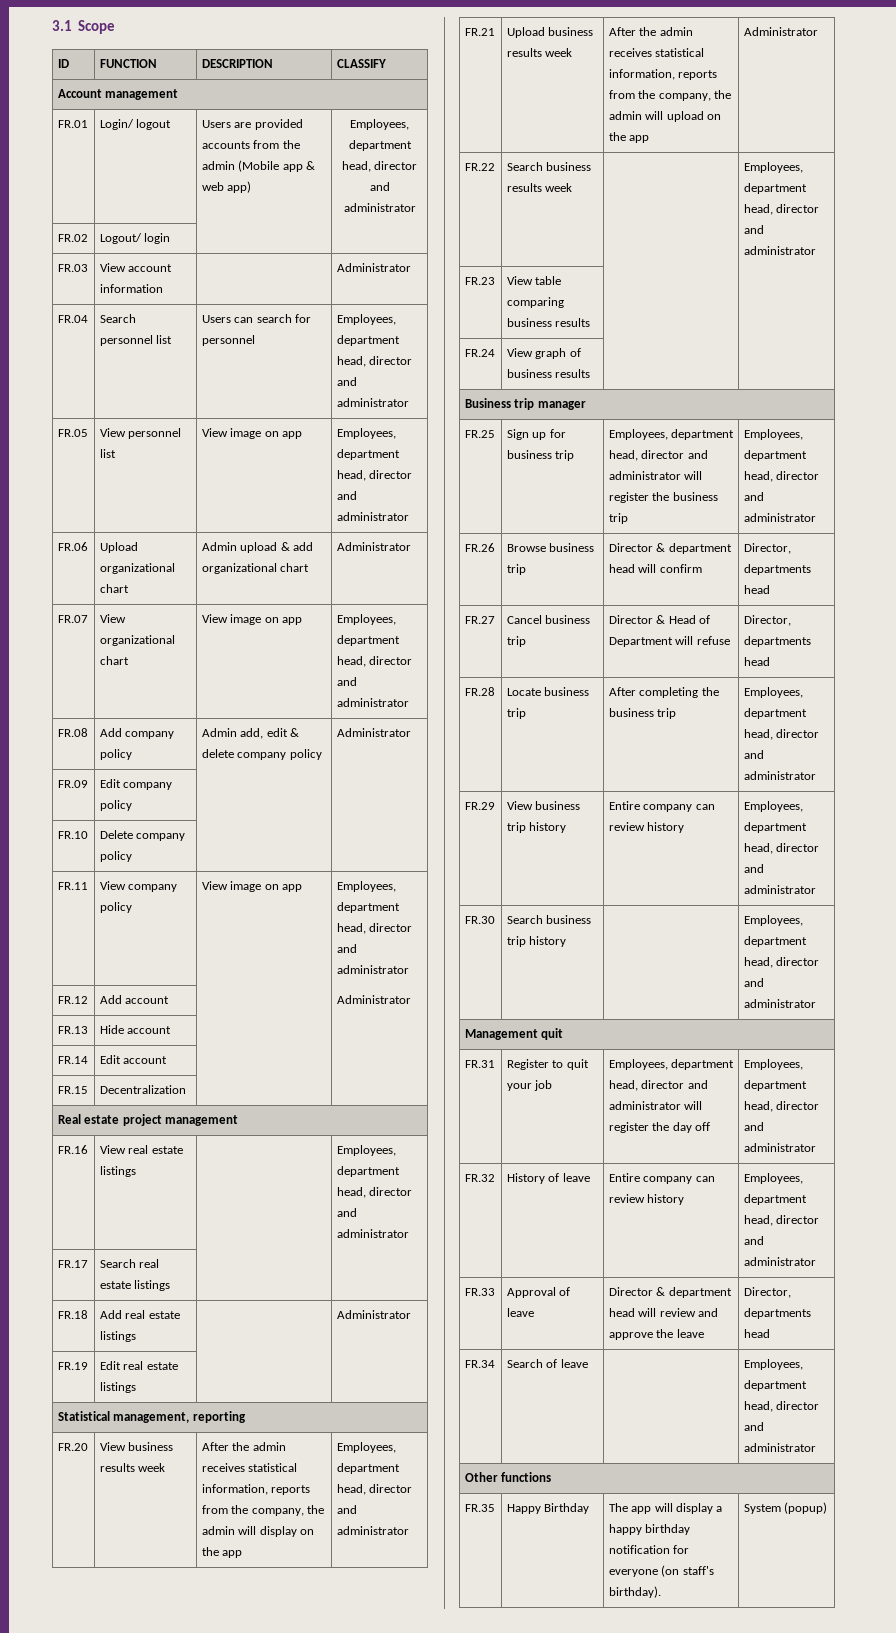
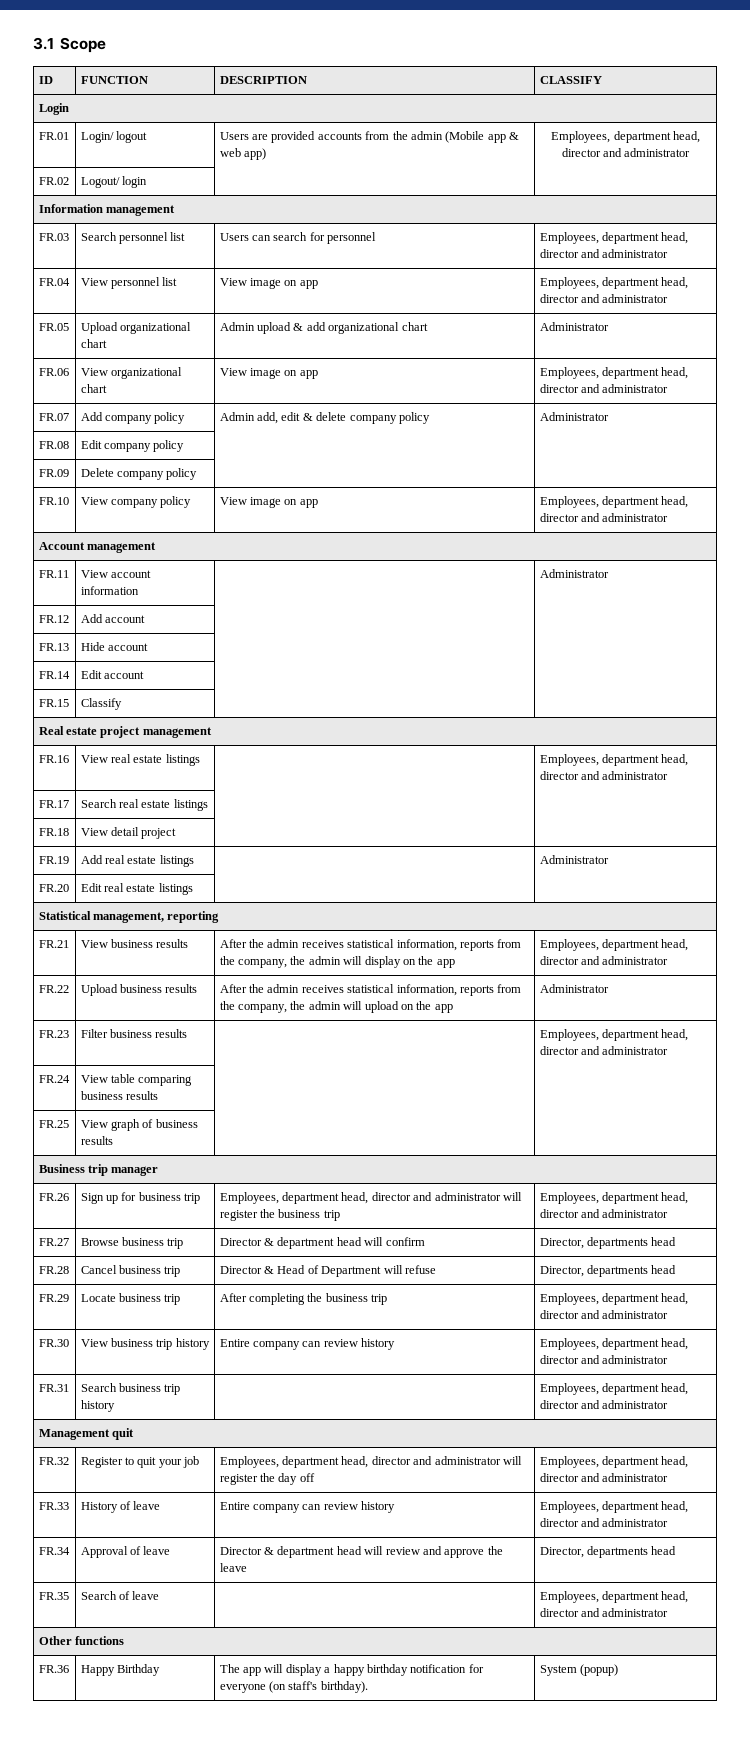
- Account management
+ Login
+ Information management
- FR.03 | View account information | | Administrator
- FR.04 | Search personnel list | Users can search for personnel | Employees, department head, director and administrator
+ FR.03 | Search personnel list | Users can search for personnel | Employees, department head, director and administrator
- FR.05 | View personnel list | View image on app | Employees, department head, director and administrator
+ FR.04 | View personnel list | View image on app | Employees, department head, director and administrator
- FR.06 | Upload organizational chart | Admin upload & add organizational chart | Administrator
+ FR.05 | Upload organizational chart | Admin upload & add organizational chart | Administrator
- FR.07 | View organizational chart | View image on app | Employees, department head, director and administrator
+ FR.06 | View organizational chart | View image on app | Employees, department head, director and administrator
- FR.08 | Add company policy | Admin add, edit & delete company policy | Administrator
+ FR.07 | Add company policy | Admin add, edit & delete company policy | Administrator
- FR.09 | Edit company policy | |
+ FR.08 | Edit company policy | |
- FR.10 | Delete company policy | |
+ FR.09 | Delete company policy | |
- FR.11 | View company policy | View image on app | Employees, department head, director and administrator
+ FR.10 | View company policy | View image on app | Employees, department head, director and administrator
+ Account management
+ FR.11 | View account information | | Administrator
- FR.12 | Add account | | Administrator
+ FR.12 | Add account | |
- FR.15 | Decentralization | |
+ FR.15 | Classify | |
- FR.18 | Add real estate listings | | Administrator
+ FR.18 | View detail project | |
+ FR.19 | Add real estate listings | | Administrator
- FR.19 | Edit real estate listings | |
+ FR.20 | Edit real estate listings | |
- FR.20 | View business results week | After the admin receives statistical information, reports from the company, the admin will display on the app | Employees, department head, director and administrator
+ FR.21 | View business results | After the admin receives statistical information, reports from the company, the admin will display on the app | Employees, department head, director and administrator
- FR.21 | Upload business results week | After the admin receives statistical information, reports from the company, the admin will upload on the app | Administrator
+ FR.22 | Upload business results | After the admin receives statistical information, reports from the company, the admin will upload on the app | Administrator
- FR.22 | Search business results week | | Employees, department head, director and administrator
- FR.23 | View table comparing business results | |
+ FR.23 | Filter business results | | Employees, department head, director and administrator
+ FR.24 | View table comparing business results | |
- FR.24 | View graph of business results | |
+ FR.25 | View graph of business results | |
- FR.25 | Sign up for business trip | Employees, department head, director and administrator will register the business trip | Employees, department head, director and administrator
+ FR.26 | Sign up for business trip | Employees, department head, director and administrator will register the business trip | Employees, department head, director and administrator
- FR.26 | Browse business trip | Director & department head will confirm | Director, departments head
+ FR.27 | Browse business trip | Director & department head will confirm | Director, departments head
- FR.27 | Cancel business trip | Director & Head of Department will refuse | Director, departments head
+ FR.28 | Cancel business trip | Director & Head of Department will refuse | Director, departments head
- FR.28 | Locate business trip | After completing the business trip | Employees, department head, director and administrator
+ FR.29 | Locate business trip | After completing the business trip | Employees, department head, director and administrator
- FR.29 | View business trip history | Entire company can review history | Employees, department head, director and administrator
+ FR.30 | View business trip history | Entire company can review history | Employees, department head, director and administrator
- FR.30 | Search business trip history | | Employees, department head, director and administrator
+ FR.31 | Search business trip history | | Employees, department head, director and administrator
- FR.31 | Register to quit your job | Employees, department head, director and administrator will register the day off | Employees, department head, director and administrator
+ FR.32 | Register to quit your job | Employees, department head, director and administrator will register the day off | Employees, department head, director and administrator
- FR.32 | History of leave | Entire company can review history | Employees, department head, director and administrator
+ FR.33 | History of leave | Entire company can review history | Employees, department head, director and administrator
- FR.33 | Approval of leave | Director & department head will review and approve the leave | Director, departments head
+ FR.34 | Approval of leave | Director & department head will review and approve the leave | Director, departments head
- FR.34 | Search of leave | | Employees, department head, director and administrator
+ FR.35 | Search of leave | | Employees, department head, director and administrator
- FR.35 | Happy Birthday | The app will display a happy birthday notification for everyone (on staff's birthday). | System (popup)
+ FR.36 | Happy Birthday | The app will display a happy birthday notification for everyone (on staff's birthday). | System (popup)

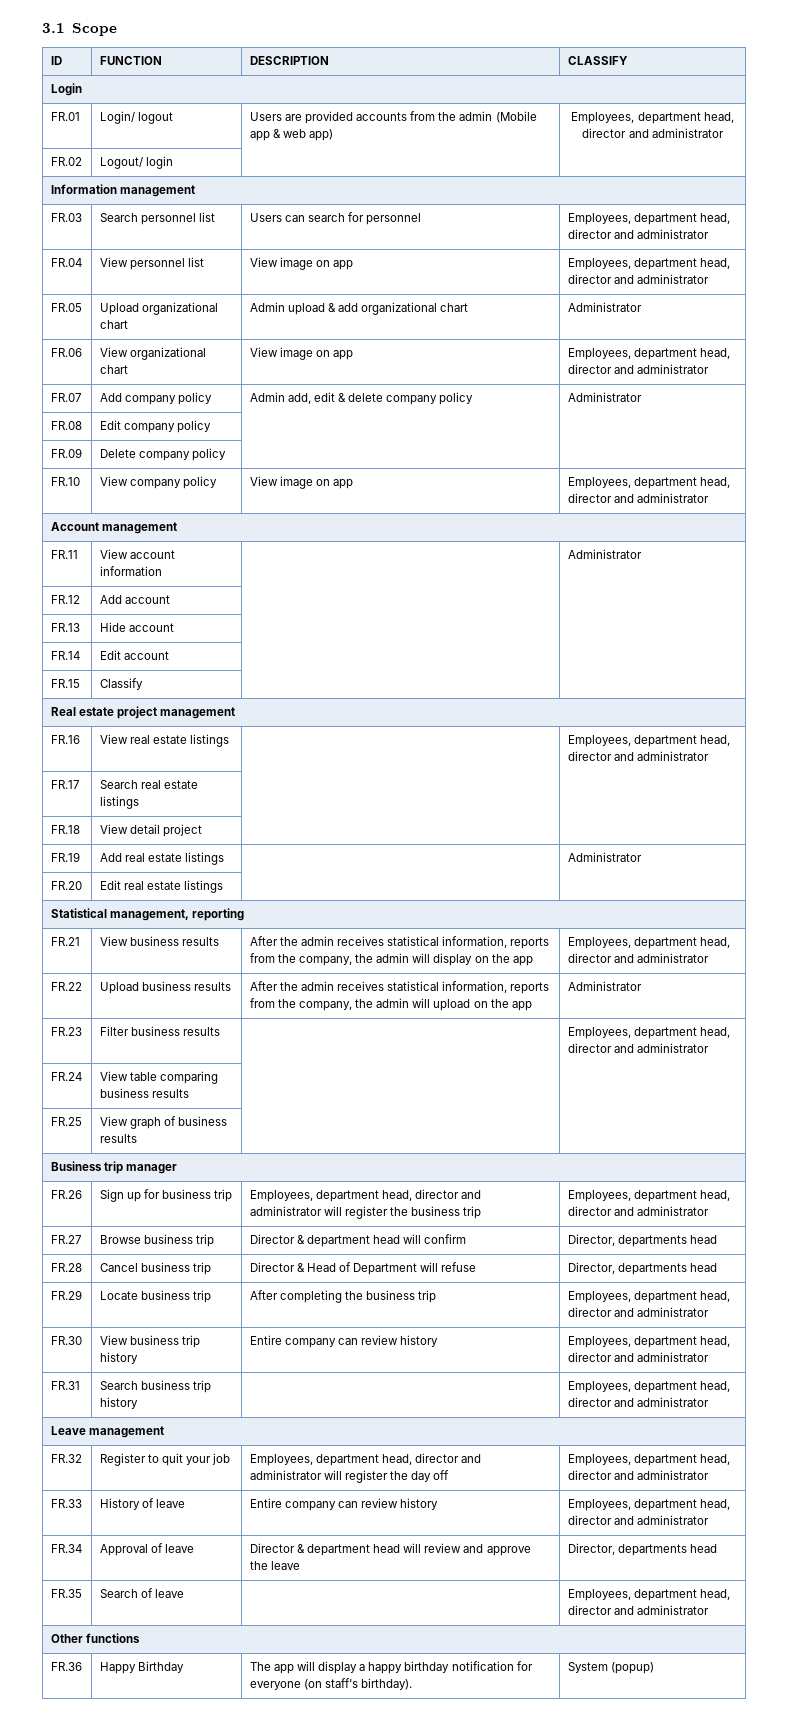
- Management quit
+ Leave management

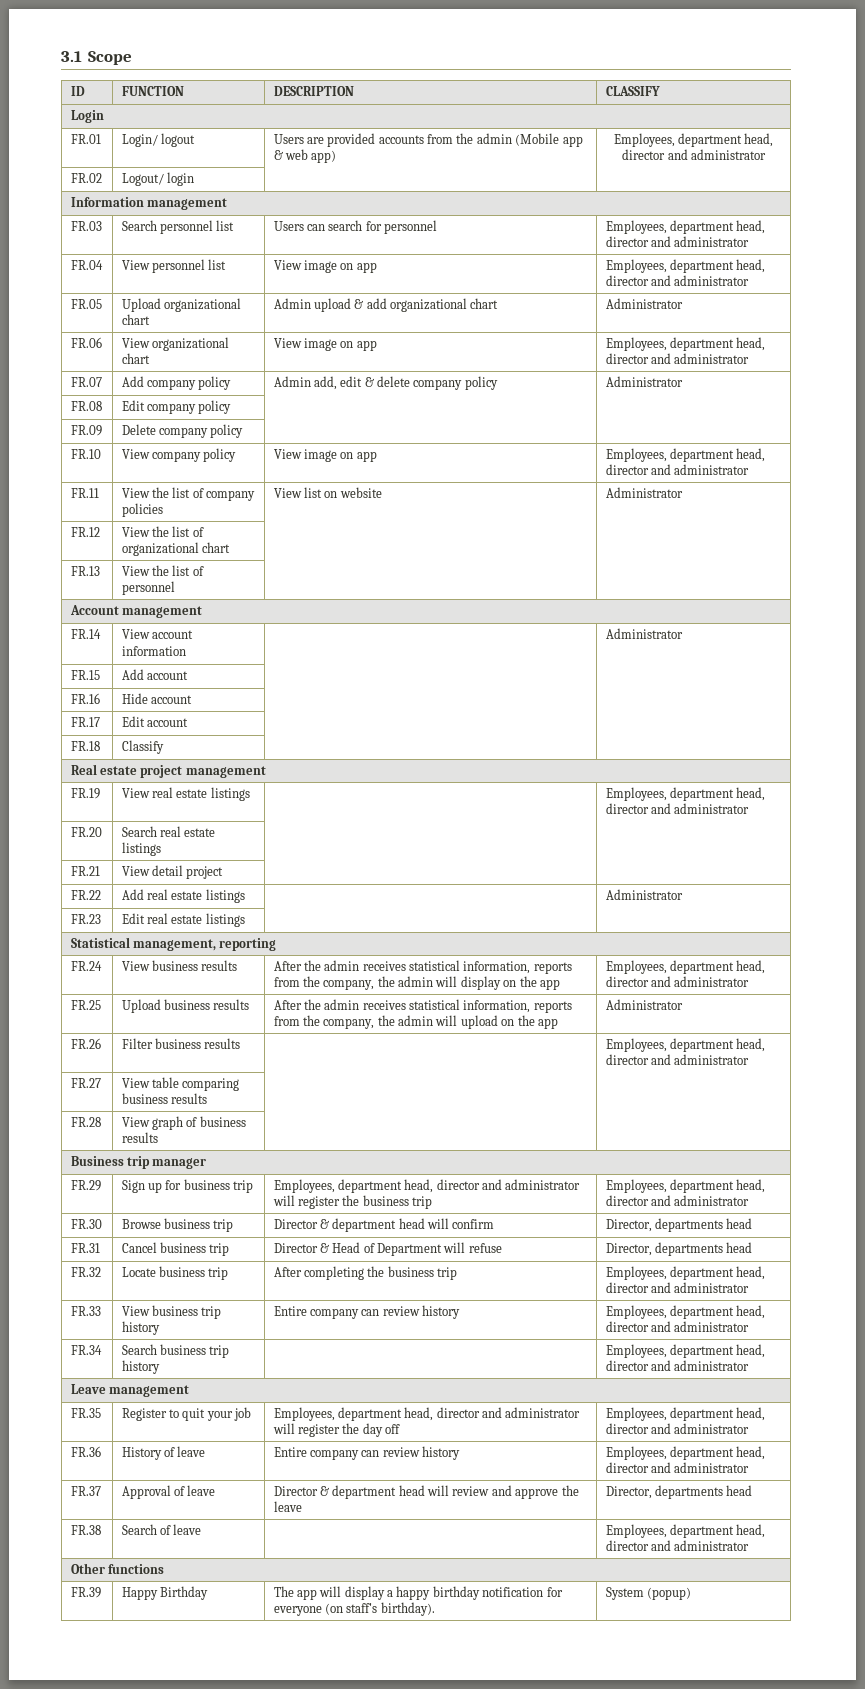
+ FR.11 | View the list of company policies | View list on website | Administrator
+ FR.12 | View the list of organizational chart | |
+ FR.13 | View the list of personnel | |
- FR.11 | View account information | | Administrator
+ FR.14 | View account information | | Administrator
- FR.12 | Add account | |
+ FR.15 | Add account | |
- FR.13 | Hide account | |
+ FR.16 | Hide account | |
- FR.14 | Edit account | |
+ FR.17 | Edit account | |
- FR.15 | Classify | |
+ FR.18 | Classify | |
- FR.16 | View real estate listings | | Employees, department head, director and administrator
+ FR.19 | View real estate listings | | Employees, department head, director and administrator
- FR.17 | Search real estate listings | |
+ FR.20 | Search real estate listings | |
- FR.18 | View detail project | |
+ FR.21 | View detail project | |
- FR.19 | Add real estate listings | | Administrator
+ FR.22 | Add real estate listings | | Administrator
- FR.20 | Edit real estate listings | |
+ FR.23 | Edit real estate listings | |
- FR.21 | View business results | After the admin receives statistical information, reports from the company, the admin will display on the app | Employees, department head, director and administrator
+ FR.24 | View business results | After the admin receives statistical information, reports from the company, the admin will display on the app | Employees, department head, director and administrator
- FR.22 | Upload business results | After the admin receives statistical information, reports from the company, the admin will upload on the app | Administrator
+ FR.25 | Upload business results | After the admin receives statistical information, reports from the company, the admin will upload on the app | Administrator
- FR.23 | Filter business results | | Employees, department head, director and administrator
+ FR.26 | Filter business results | | Employees, department head, director and administrator
- FR.24 | View table comparing business results | |
+ FR.27 | View table comparing business results | |
- FR.25 | View graph of business results | |
+ FR.28 | View graph of business results | |
- FR.26 | Sign up for business trip | Employees, department head, director and administrator will register the business trip | Employees, department head, director and administrator
+ FR.29 | Sign up for business trip | Employees, department head, director and administrator will register the business trip | Employees, department head, director and administrator
- FR.27 | Browse business trip | Director & department head will confirm | Director, departments head
+ FR.30 | Browse business trip | Director & department head will confirm | Director, departments head
- FR.28 | Cancel business trip | Director & Head of Department will refuse | Director, departments head
+ FR.31 | Cancel business trip | Director & Head of Department will refuse | Director, departments head
- FR.29 | Locate business trip | After completing the business trip | Employees, department head, director and administrator
+ FR.32 | Locate business trip | After completing the business trip | Employees, department head, director and administrator
- FR.30 | View business trip history | Entire company can review history | Employees, department head, director and administrator
+ FR.33 | View business trip history | Entire company can review history | Employees, department head, director and administrator
- FR.31 | Search business trip history | | Employees, department head, director and administrator
+ FR.34 | Search business trip history | | Employees, department head, director and administrator
- FR.32 | Register to quit your job | Employees, department head, director and administrator will register the day off | Employees, department head, director and administrator
+ FR.35 | Register to quit your job | Employees, department head, director and administrator will register the day off | Employees, department head, director and administrator
- FR.33 | History of leave | Entire company can review history | Employees, department head, director and administrator
+ FR.36 | History of leave | Entire company can review history | Employees, department head, director and administrator
- FR.34 | Approval of leave | Director & department head will review and approve the leave | Director, departments head
+ FR.37 | Approval of leave | Director & department head will review and approve the leave | Director, departments head
- FR.35 | Search of leave | | Employees, department head, director and administrator
+ FR.38 | Search of leave | | Employees, department head, director and administrator
- FR.36 | Happy Birthday | The app will display a happy birthday notification for everyone (on staff's birthday). | System (popup)
+ FR.39 | Happy Birthday | The app will display a happy birthday notification for everyone (on staff's birthday). | System (popup)

